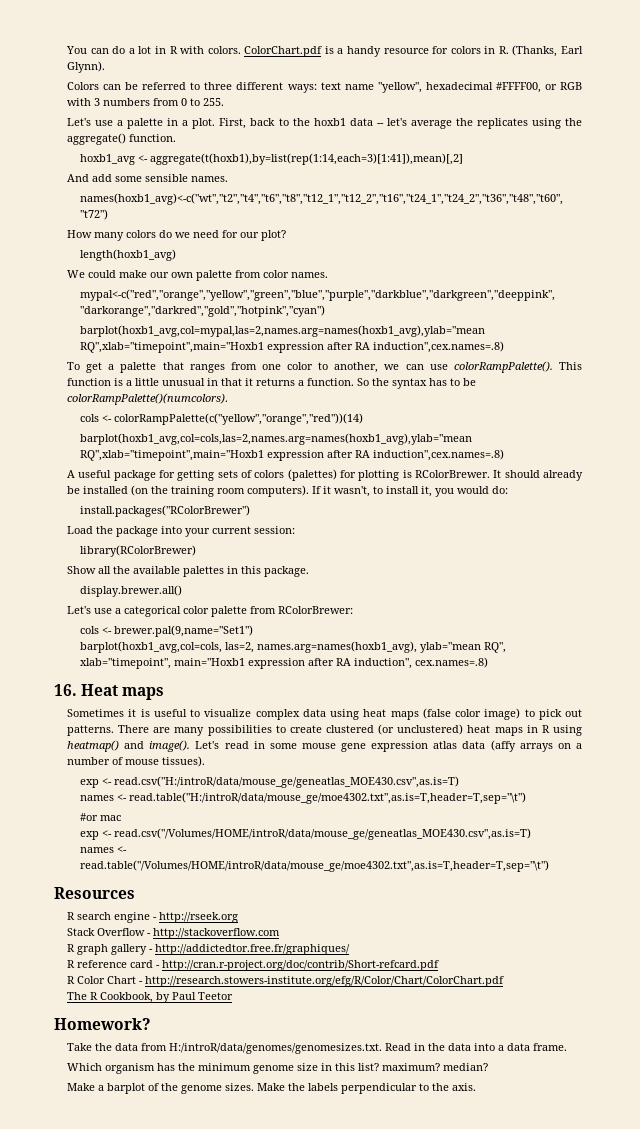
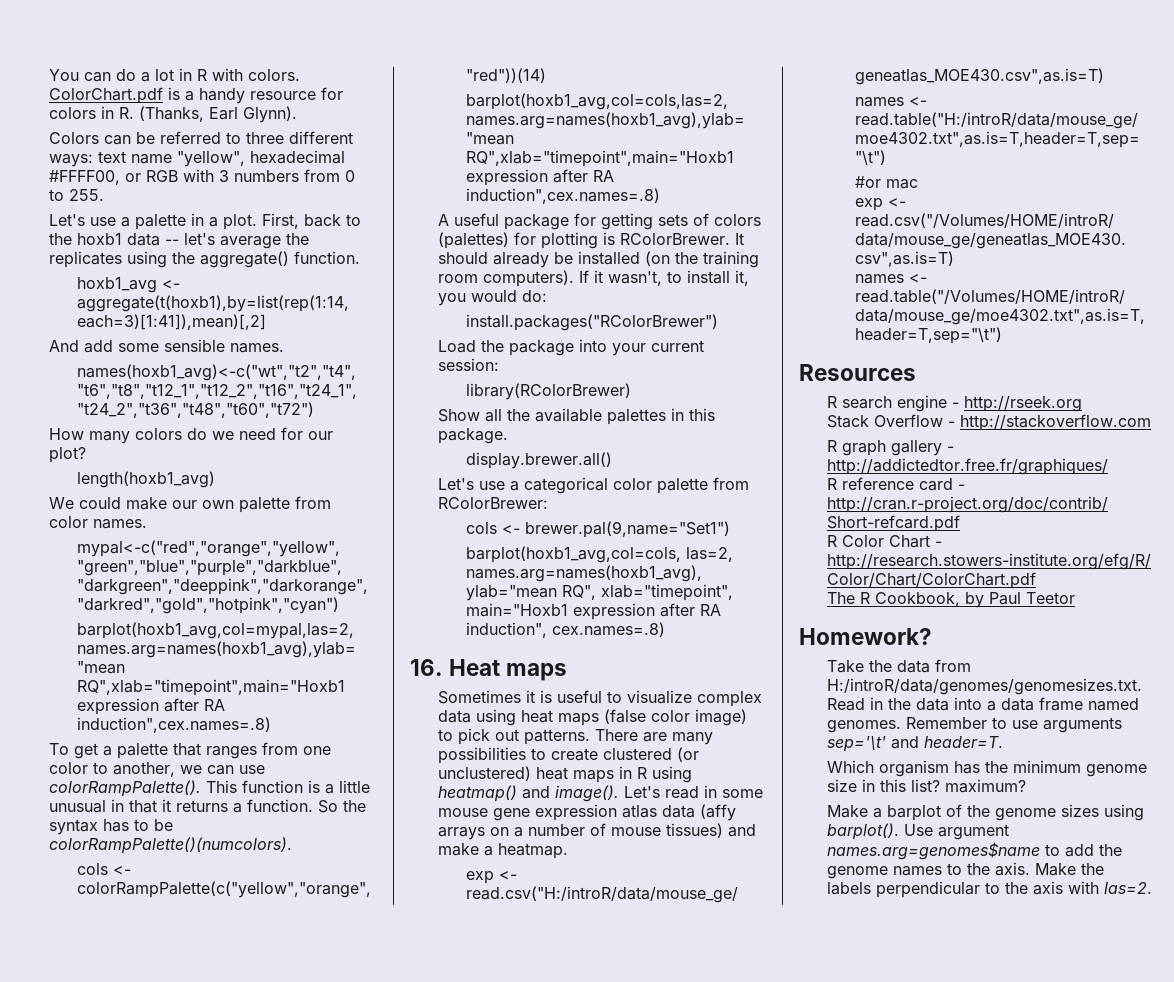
- Let's read in some mouse gene expression atlas data (affy arrays on a number of mouse tissues).
+ Let's read in some mouse gene expression atlas data (affy arrays on a number of mouse tissues) and make a heatmap.
- Take the data from H:/introR/data/genomes/genomesizes.txt. Read in the data into a data frame.
+ Take the data from H:/introR/data/genomes/genomesizes.txt. Read in the data into a data frame named genomes. Remember to use arguments sep='\t' and header=T.
- Which organism has the minimum genome size in this list? maximum? median?
+ Which organism has the minimum genome size in this list? maximum?
- Make a barplot of the genome sizes.
+ Make a barplot of the genome sizes using barplot(). Use argument names.arg=genomes$name to add the genome names to the axis.
- Make the labels perpendicular to the axis.
+ Make the labels perpendicular to the axis with las=2.

